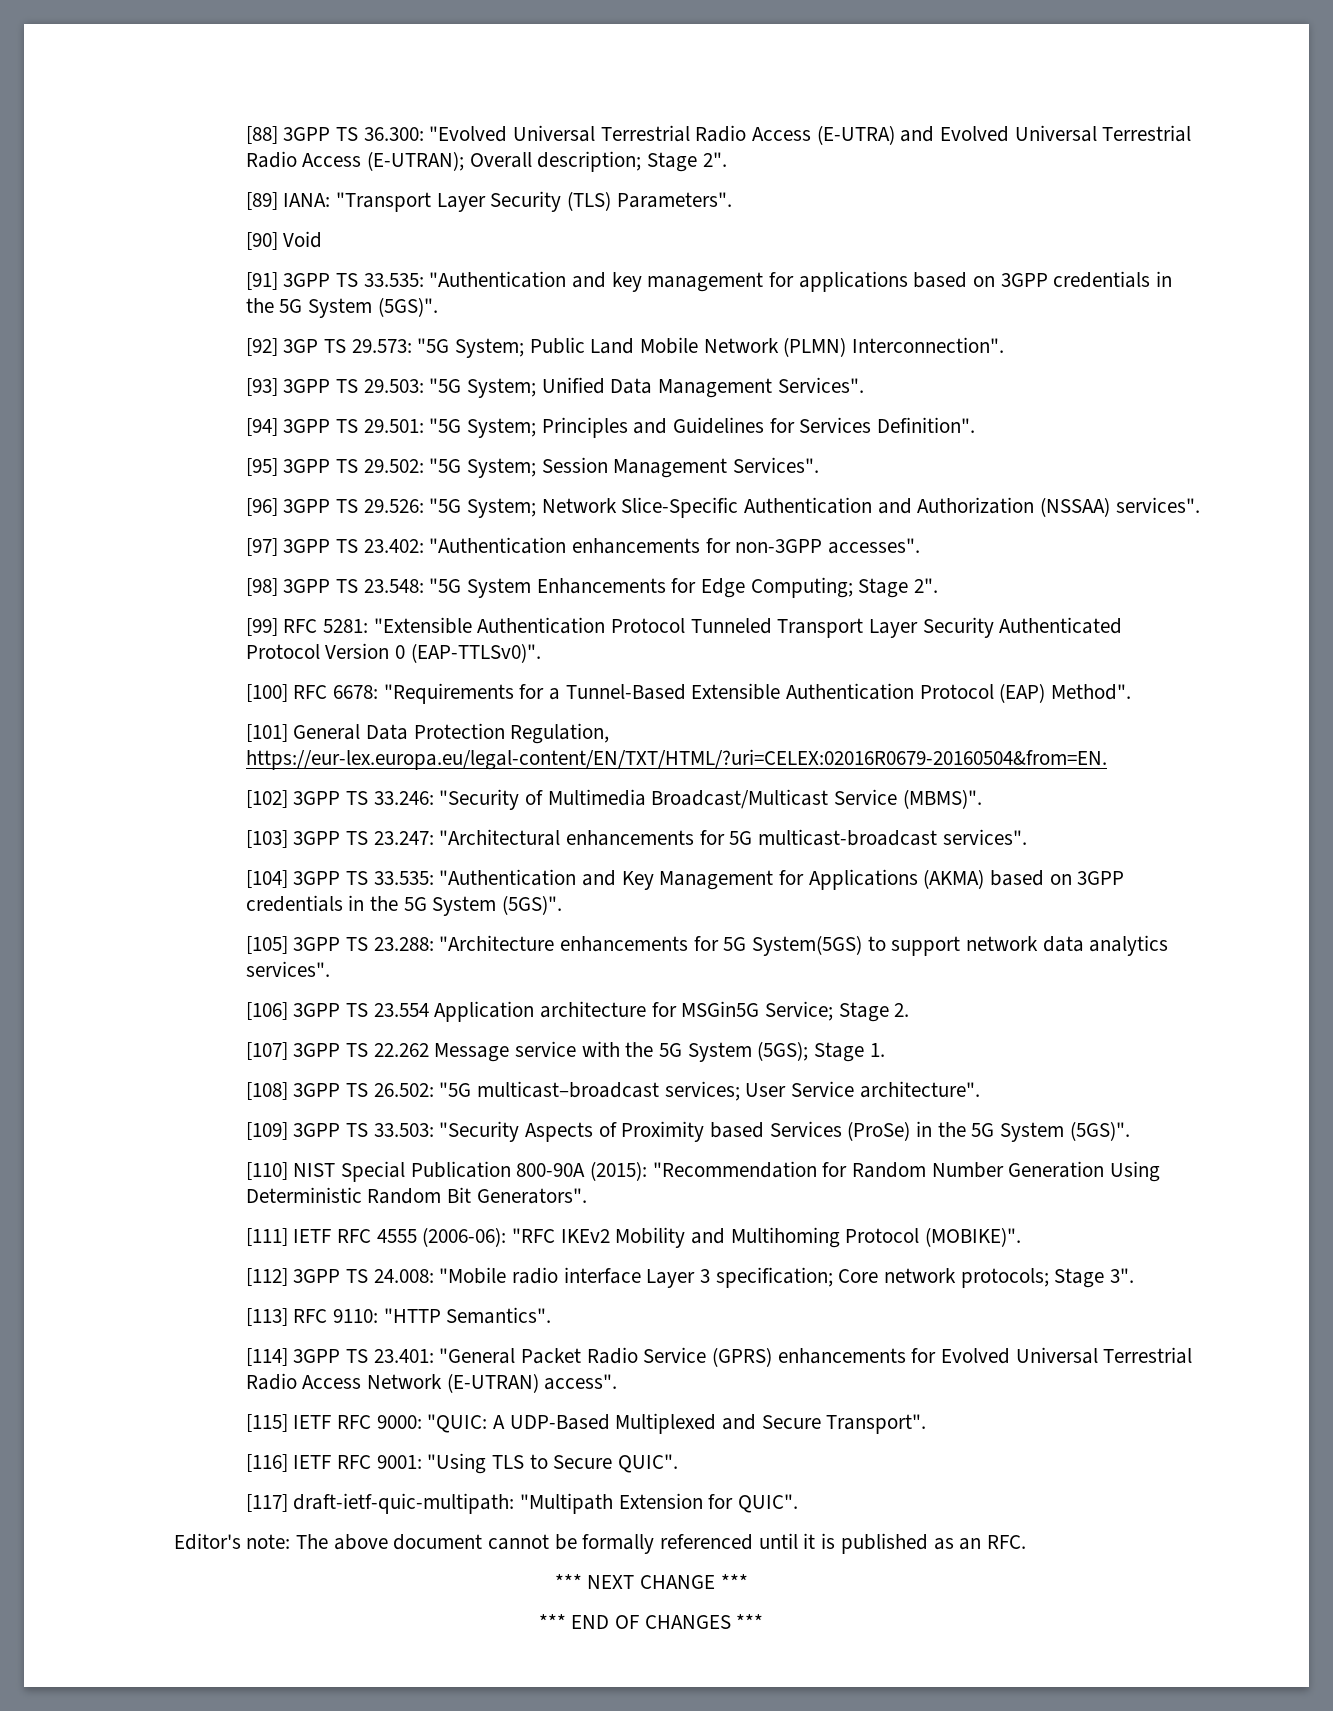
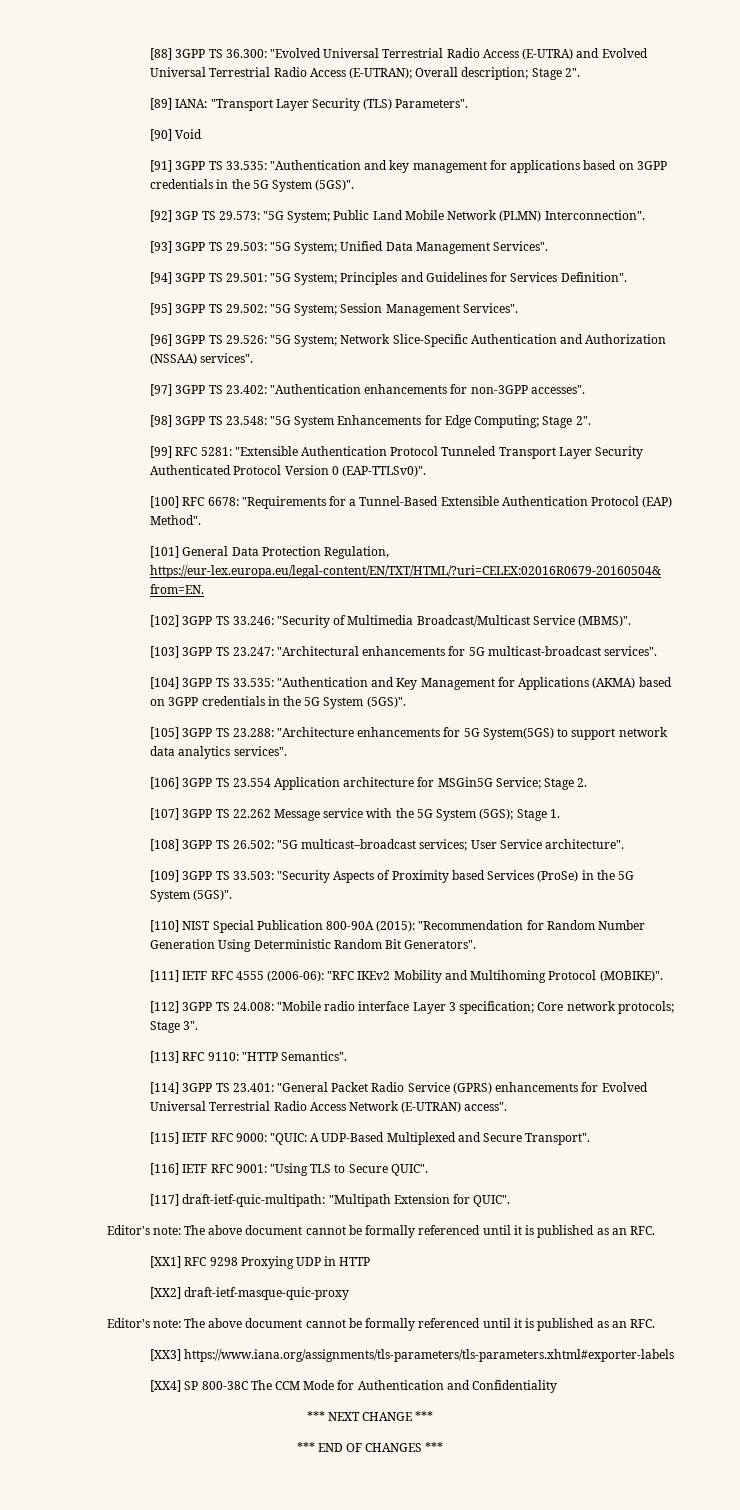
+ [XX1] RFC 9298 Proxying UDP in HTTP
+ [XX2] draft-ietf-masque-quic-proxy
+ Editor's note: The above document cannot be formally referenced until it is published as an RFC.
+ [XX3] https://www.iana.org/assignments/tls-parameters/tls-parameters.xhtml#exporter-labels
+ [XX4] SP 800-38C The CCM Mode for Authentication and Confidentiality

